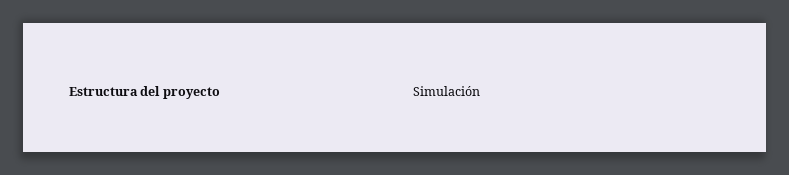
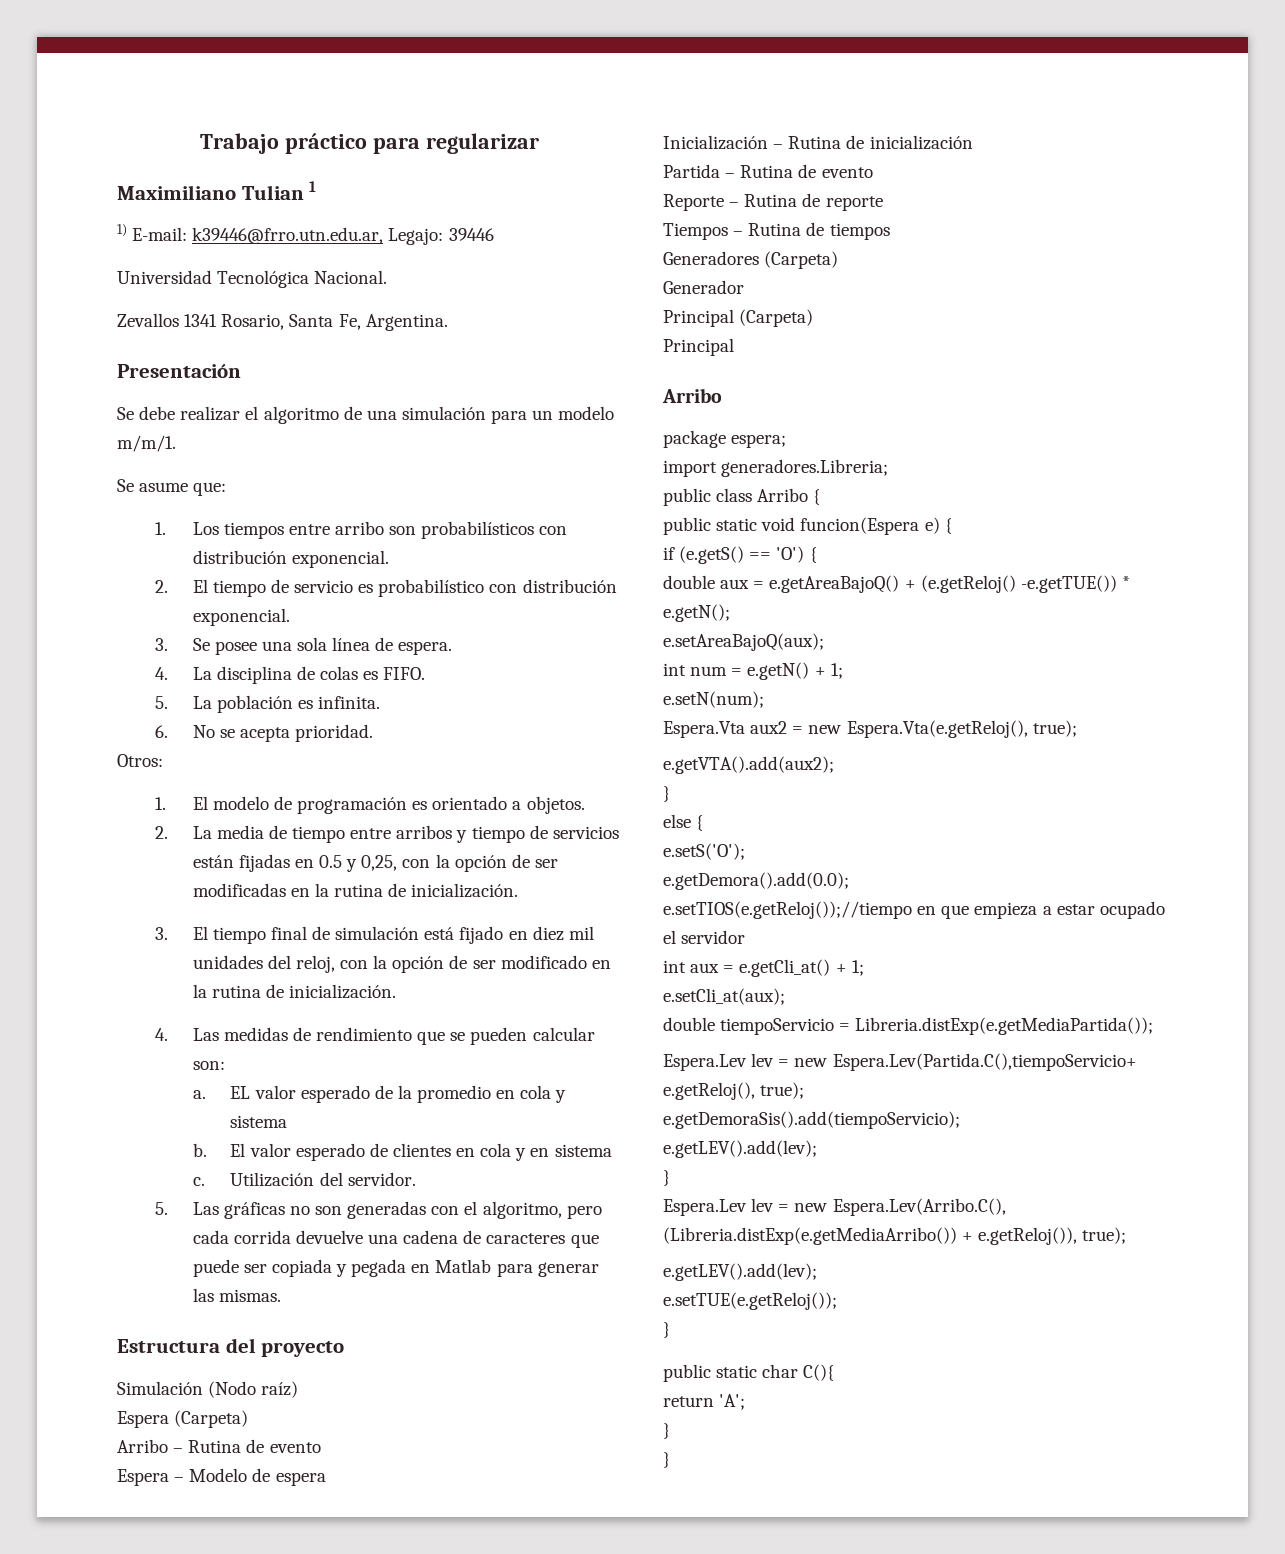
+ Trabajo práctico para regularizar
+ Maximiliano Tulian 1
+ 1) E-mail: k39446@frro.utn.edu.ar, Legajo: 39446
+ Universidad Tecnológica Nacional.
+ Zevallos 1341 Rosario, Santa Fe, Argentina.
+ Presentación
+ Se debe realizar el algoritmo de una simulación para un modelo m/m/1.
+ Se asume que:
+ 1. Los tiempos entre arribo son probabilísticos con distribución exponencial.
+ 2. El tiempo de servicio es probabilístico con distribución exponencial.
+ 3. Se posee una sola línea de espera.
+ 4. La disciplina de colas es FIFO.
+ 5. La población es infinita.
+ 6. No se acepta prioridad.
+ Otros:
+ 1. El modelo de programación es orientado a objetos.
+ 2. La media de tiempo entre arribos y tiempo de servicios están fijadas en 0.5 y 0,25, con la opción de ser modificadas en la rutina de inicialización.
+ 3. El tiempo final de simulación está fijado en diez mil unidades del reloj, con la opción de ser modificado en la rutina de inicialización.
+ 4. Las medidas de rendimiento que se pueden calcular son:
+ a. EL valor esperado de la promedio en cola y sistema
+ b. El valor esperado de clientes en cola y en sistema
+ c. Utilización del servidor.
+ 5. Las gráficas no son generadas con el algoritmo, pero cada corrida devuelve una cadena de caracteres que puede ser copiada y pegada en Matlab para generar las mismas.
  Estructura del proyecto
- Simulación
+ Simulación (Nodo raíz)
+ Espera (Carpeta)
+ Arribo – Rutina de evento
+ Espera – Modelo de espera
+ Inicialización – Rutina de inicialización
+ Partida – Rutina de evento
+ Reporte – Rutina de reporte
+ Tiempos – Rutina de tiempos
+ Generadores (Carpeta)
+ Generador
+ Principal (Carpeta)
+ Principal
+ Arribo
+ package espera;
+ import generadores.Libreria;
+ public class Arribo {
+ public static void funcion(Espera e) {
+ if (e.getS() == 'O') {
+ double aux = e.getAreaBajoQ() + (e.getReloj() -e.getTUE()) * e.getN();
+ e.setAreaBajoQ(aux);
+ int num = e.getN() + 1;
+ e.setN(num);
+ Espera.Vta aux2 = new Espera.Vta(e.getReloj(), true);
+ e.getVTA().add(aux2);
+ }
+ else {
+ e.setS('O');
+ e.getDemora().add(0.0);
+ e.setTIOS(e.getReloj());//tiempo en que empieza a estar ocupado el servidor
+ int aux = e.getCli_at() + 1;
+ e.setCli_at(aux);
+ double tiempoServicio = Libreria.distExp(e.getMediaPartida());
+ Espera.Lev lev = new Espera.Lev(Partida.C(),tiempoServicio+ e.getReloj(), true);
+ e.getDemoraSis().add(tiempoServicio);
+ e.getLEV().add(lev);
+ }
+ Espera.Lev lev = new Espera.Lev(Arribo.C(), (Libreria.distExp(e.getMediaArribo()) + e.getReloj()), true);
+ e.getLEV().add(lev);
+ e.setTUE(e.getReloj());
+ }
+ public static char C(){
+ return 'A';
+ }
+ }

